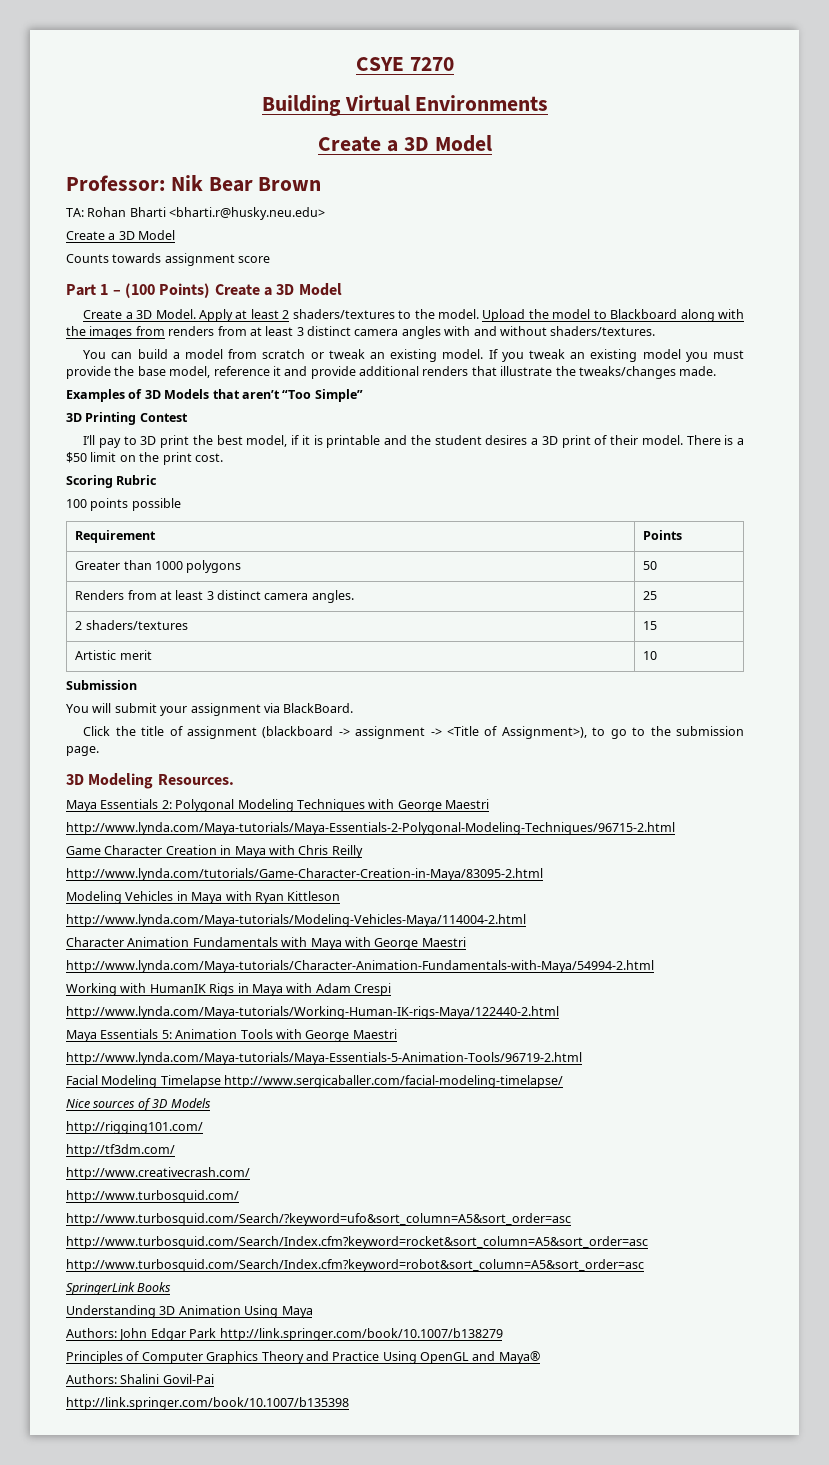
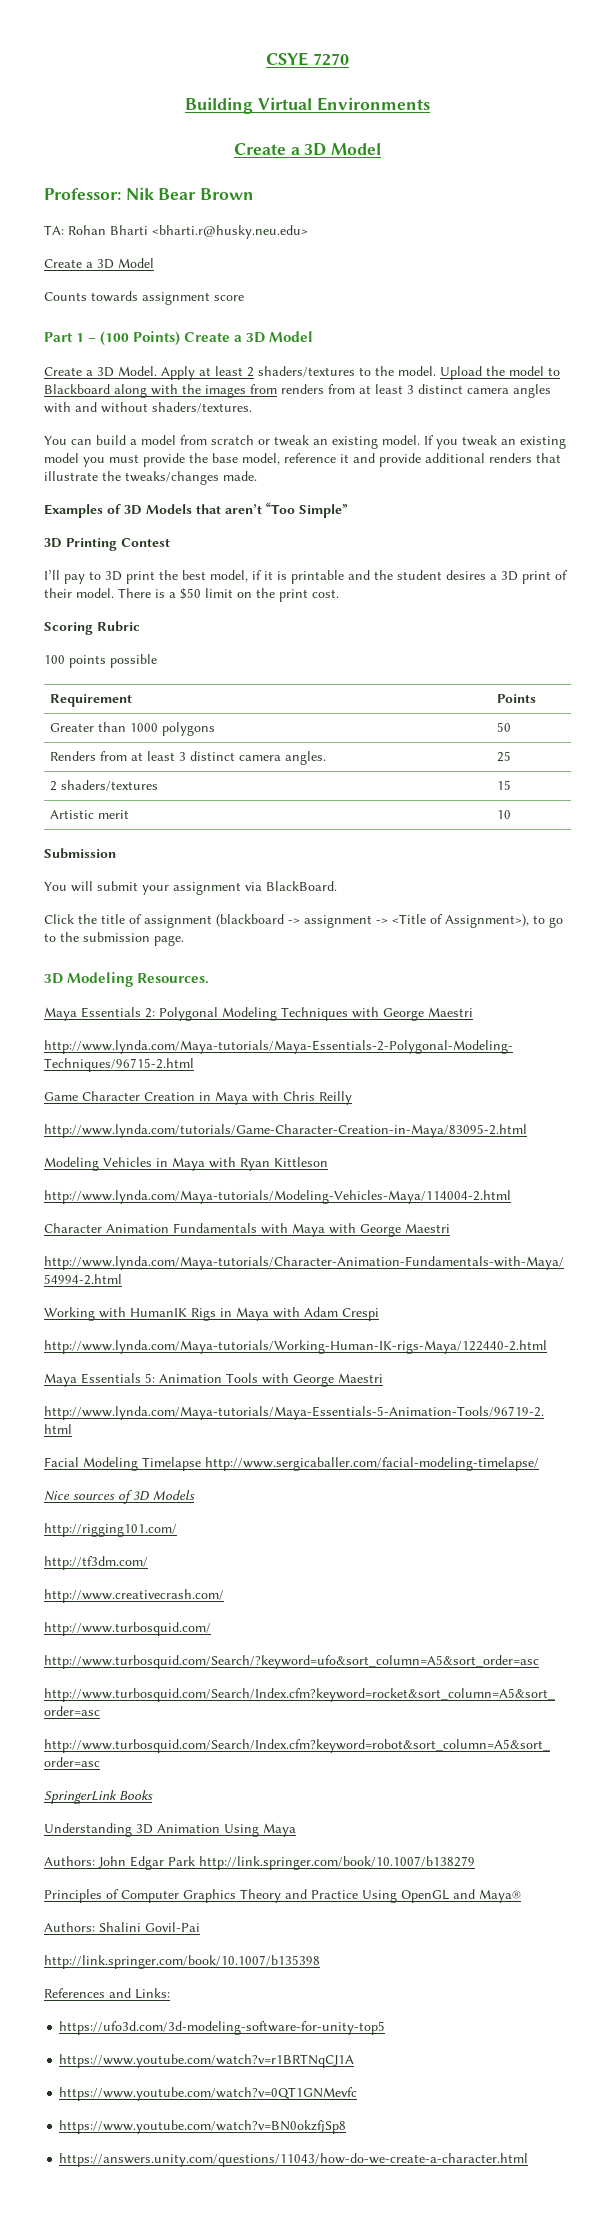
+ References and Links:
+ https://ufo3d.com/3d-modeling-software-for-unity-top5
+ https://www.youtube.com/watch?v=r1BRTNqCJ1A
+ https://www.youtube.com/watch?v=0QT1GNMevfc
+ https://www.youtube.com/watch?v=BN0okzfjSp8
+ https://answers.unity.com/questions/11043/how-do-we-create-a-character.html

